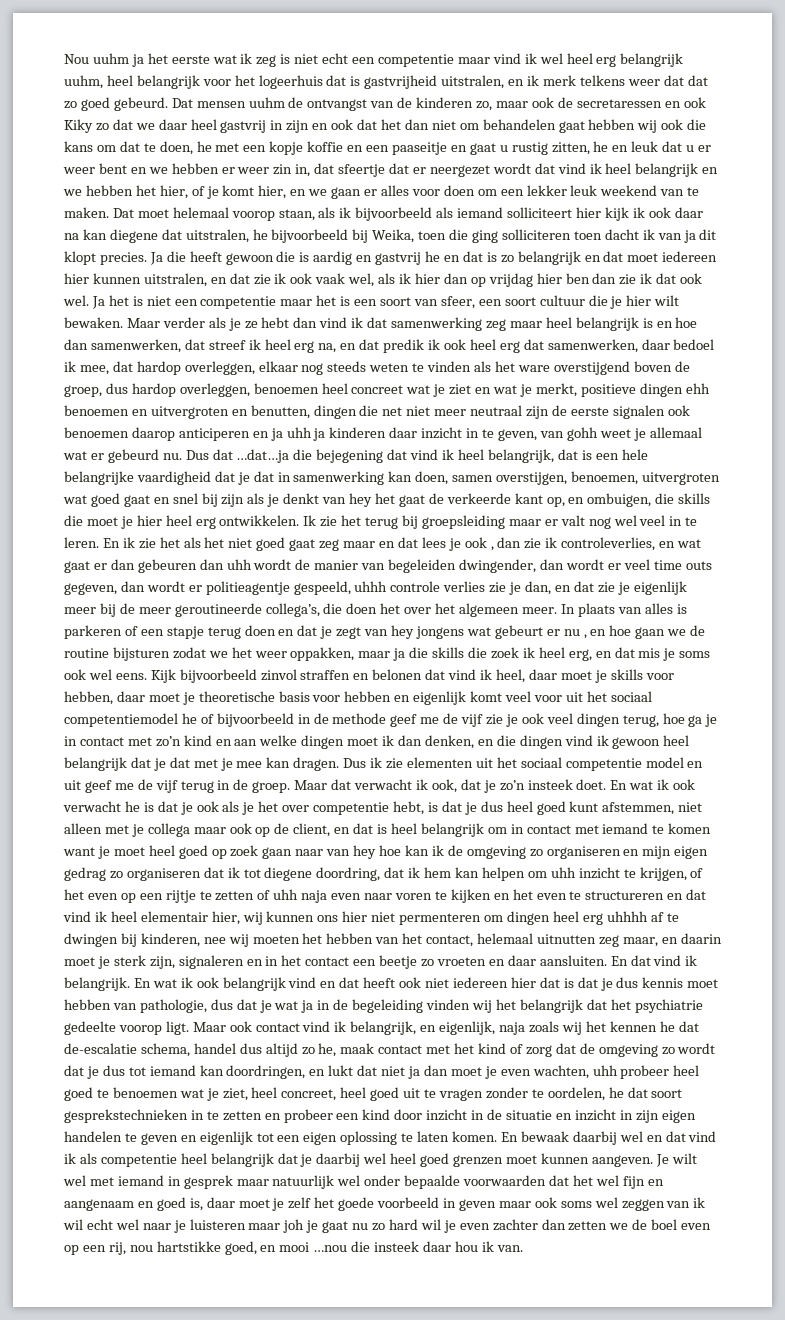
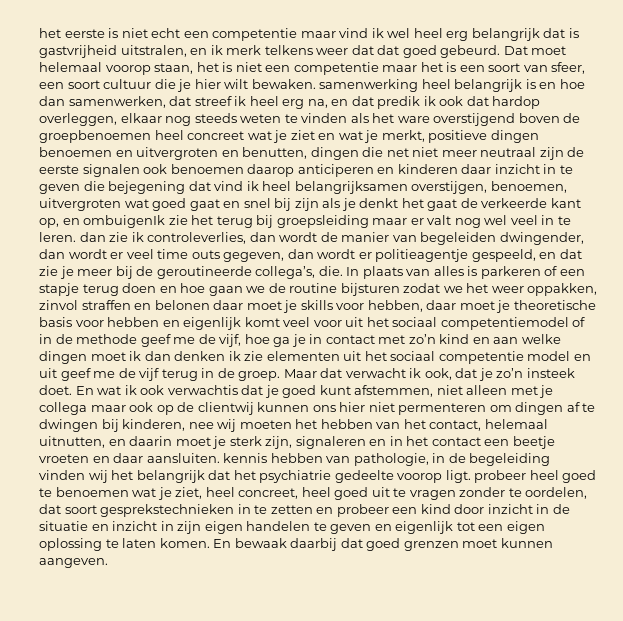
- Nou uuhm ja het eerste wat ik zeg is niet echt een competentie maar vind ik wel heel erg belangrijk uuhm, heel belangrijk voor het logeerhuis dat is gastvrijheid uitstralen, en ik merk telkens weer dat dat zo goed gebeurd.
+ het eerste is niet echt een competentie maar vind ik wel heel erg belangrijk dat is gastvrijheid uitstralen, en ik merk telkens weer dat dat goed gebeurd.
- Dat mensen uuhm de ontvangst van de kinderen zo, maar ook de secretaressen en ook Kiky zo dat we daar heel gastvrij in zijn en ook dat het dan niet om behandelen gaat hebben wij ook die kans om dat te doen, he met een kopje koffie en een paaseitje en gaat u rustig zitten, he en leuk dat u er weer bent en we hebben er weer zin in, dat sfeertje dat er neergezet wordt dat vind ik heel belangrijk en we hebben het hier, of je komt hier, en we gaan er alles voor doen om een lekker leuk weekend van te maken. Dat moet helemaal voorop staan, als ik bijvoorbeeld als iemand solliciteert hier kijk ik ook daar na kan diegene dat uitstralen, he bijvoorbeeld bij Weika, toen die ging solliciteren toen dacht ik van ja dit klopt precies. Ja die heeft gewoon die is aardig en gastvrij he en dat is zo belangrijk en dat moet iedereen hier kunnen uitstralen, en dat zie ik ook vaak wel, als ik hier dan op vrijdag hier ben dan zie ik dat ook wel. Ja het is niet een competentie maar het is een soort van sfeer, een soort cultuur die je hier wilt bewaken. Maar verder als je ze hebt dan vind ik dat samenwerking zeg maar heel belangrijk is en hoe dan samenwerken, dat streef ik heel erg na, en dat predik ik ook heel erg dat samenwerken, daar bedoel ik mee, dat hardop overleggen, elkaar nog steeds weten te vinden als het ware overstijgend boven de groep, dus hardop overleggen, benoemen heel concreet wat je ziet en wat je merkt, positieve dingen ehh benoemen en uitvergroten en benutten, dingen die net niet meer neutraal zijn de eerste signalen ook benoemen daarop anticiperen en ja uhh ja kinderen daar inzicht in te geven, van gohh weet je allemaal wat er gebeurd nu. Dus dat …dat…ja die bejegening dat vind ik heel belangrijk, dat is een hele belangrijke vaardigheid dat je dat in samenwerking kan doen, samen overstijgen, benoemen, uitvergroten wat goed gaat en snel bij zijn als je denkt van hey het gaat de verkeerde kant op, en ombuigen, die skills die moet je hier heel erg ontwikkelen. Ik zie het terug bij groepsleiding maar er valt nog wel veel in te leren. En ik zie het als het niet goed gaat zeg maar en dat lees je ook , dan zie ik controleverlies, en wat gaat er dan gebeuren dan uhh wordt de manier van begeleiden dwingender, dan wordt er veel time outs gegeven, dan wordt er politieagentje gespeeld, uhhh controle verlies zie je dan, en dat zie je eigenlijk meer bij de meer geroutineerde collega’s, die doen het over het algemeen meer.
+ Dat moet helemaal voorop staan, het is niet een competentie maar het is een soort van sfeer, een soort cultuur die je hier wilt bewaken. samenwerking heel belangrijk is en hoe dan samenwerken, dat streef ik heel erg na, en dat predik ik ook dat hardop overleggen, elkaar nog steeds weten te vinden als het ware overstijgend boven de groepbenoemen heel concreet wat je ziet en wat je merkt, positieve dingen benoemen en uitvergroten en benutten, dingen die net niet meer neutraal zijn de eerste signalen ook benoemen daarop anticiperen en kinderen daar inzicht in te geven die bejegening dat vind ik heel belangrijksamen overstijgen, benoemen, uitvergroten wat goed gaat en snel bij zijn als je denkt het gaat de verkeerde kant op, en ombuigenIk zie het terug bij groepsleiding maar er valt nog wel veel in te leren. dan zie ik controleverlies, dan wordt de manier van begeleiden dwingender, dan wordt er veel time outs gegeven, dan wordt er politieagentje gespeeld, en dat zie je meer bij de geroutineerde collega’s, die.
- In plaats van alles is parkeren of een stapje terug doen en dat je zegt van hey jongens wat gebeurt er nu , en hoe gaan we de routine bijsturen zodat we het weer oppakken, maar ja die skills die zoek ik heel erg, en dat mis je soms ook wel eens. Kijk bijvoorbeeld zinvol straffen en belonen dat vind ik heel, daar moet je skills voor hebben, daar moet je theoretische basis voor hebben en eigenlijk komt veel voor uit het sociaal competentiemodel he of bijvoorbeeld in de methode geef me de vijf zie je ook veel dingen terug, hoe ga je in contact met zo’n kind en aan welke dingen moet ik dan denken, en die dingen vind ik gewoon heel belangrijk dat je dat met je mee kan dragen. Dus ik zie elementen uit het sociaal competentie model en uit geef me de vijf terug in de groep.
+ In plaats van alles is parkeren of een stapje terug doen en hoe gaan we de routine bijsturen zodat we het weer oppakken, zinvol straffen en belonen daar moet je skills voor hebben, daar moet je theoretische basis voor hebben en eigenlijk komt veel voor uit het sociaal competentiemodel of in de methode geef me de vijf, hoe ga je in contact met zo’n kind en aan welke dingen moet ik dan denken ik zie elementen uit het sociaal competentie model en uit geef me de vijf terug in de groep.
- En wat ik ook verwacht he is dat je ook als je het over competentie hebt, is dat je dus heel goed kunt afstemmen, niet alleen met je collega maar ook op de client, en dat is heel belangrijk om in contact met iemand te komen want je moet heel goed op zoek gaan naar van hey hoe kan ik de omgeving zo organiseren en mijn eigen gedrag zo organiseren dat ik tot diegene doordring, dat ik hem kan helpen om uhh inzicht te krijgen, of het even op een rijtje te zetten of uhh naja even naar voren te kijken en het even te structureren en dat vind ik heel elementair hier, wij kunnen ons hier niet permenteren om dingen heel erg uhhhh af te dwingen bij kinderen, nee wij moeten het hebben van het contact, helemaal uitnutten zeg maar, en daarin moet je sterk zijn, signaleren en in het contact een beetje zo vroeten en daar aansluiten. En dat vind ik belangrijk. En wat ik ook belangrijk vind en dat heeft ook niet iedereen hier dat is dat je dus kennis moet hebben van pathologie, dus dat je wat ja in de begeleiding vinden wij het belangrijk dat het psychiatrie gedeelte voorop ligt. Maar ook contact vind ik belangrijk, en eigenlijk, naja zoals wij het kennen he dat de-escalatie schema, handel dus altijd zo he, maak contact met het kind of zorg dat de omgeving zo wordt dat je dus tot iemand kan doordringen, en lukt dat niet ja dan moet je even wachten, uhh probeer heel goed te benoemen wat je ziet, heel concreet, heel goed uit te vragen zonder te oordelen, he dat soort gesprekstechnieken in te zetten en probeer een kind door inzicht in de situatie en inzicht in zijn eigen handelen te geven en eigenlijk tot een eigen oplossing te laten komen.
+ En wat ik ook verwachtis dat je goed kunt afstemmen, niet alleen met je collega maar ook op de clientwij kunnen ons hier niet permenteren om dingen af te dwingen bij kinderen, nee wij moeten het hebben van het contact, helemaal uitnutten, en daarin moet je sterk zijn, signaleren en in het contact een beetje vroeten en daar aansluiten. kennis hebben van pathologie, in de begeleiding vinden wij het belangrijk dat het psychiatrie gedeelte voorop ligt. probeer heel goed te benoemen wat je ziet, heel concreet, heel goed uit te vragen zonder te oordelen, dat soort gesprekstechnieken in te zetten en probeer een kind door inzicht in de situatie en inzicht in zijn eigen handelen te geven en eigenlijk tot een eigen oplossing te laten komen.
- En bewaak daarbij wel en dat vind ik als competentie heel belangrijk dat je daarbij wel heel goed grenzen moet kunnen aangeven. Je wilt wel met iemand in gesprek maar natuurlijk wel onder bepaalde voorwaarden dat het wel fijn en aangenaam en goed is, daar moet je zelf het goede voorbeeld in geven maar ook soms wel zeggen van ik wil echt wel naar je luisteren maar joh je gaat nu zo hard wil je even zachter dan zetten we de boel even op een rij, nou hartstikke goed, en mooi …nou die insteek daar hou ik van.
+ En bewaak daarbij dat goed grenzen moet kunnen aangeven.

